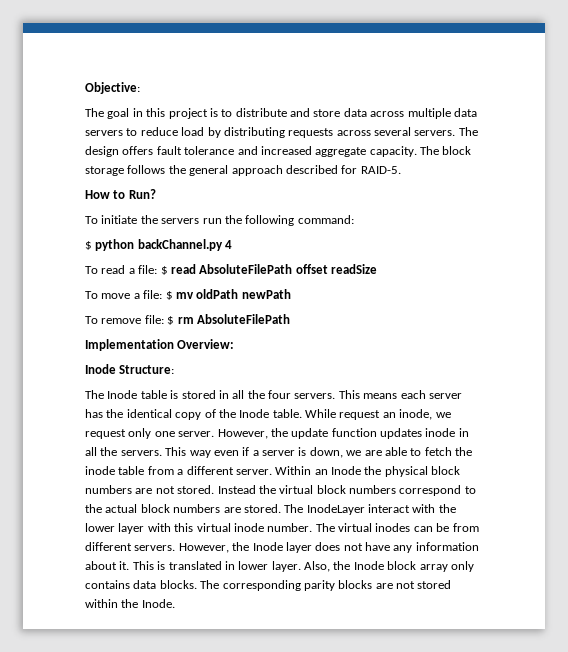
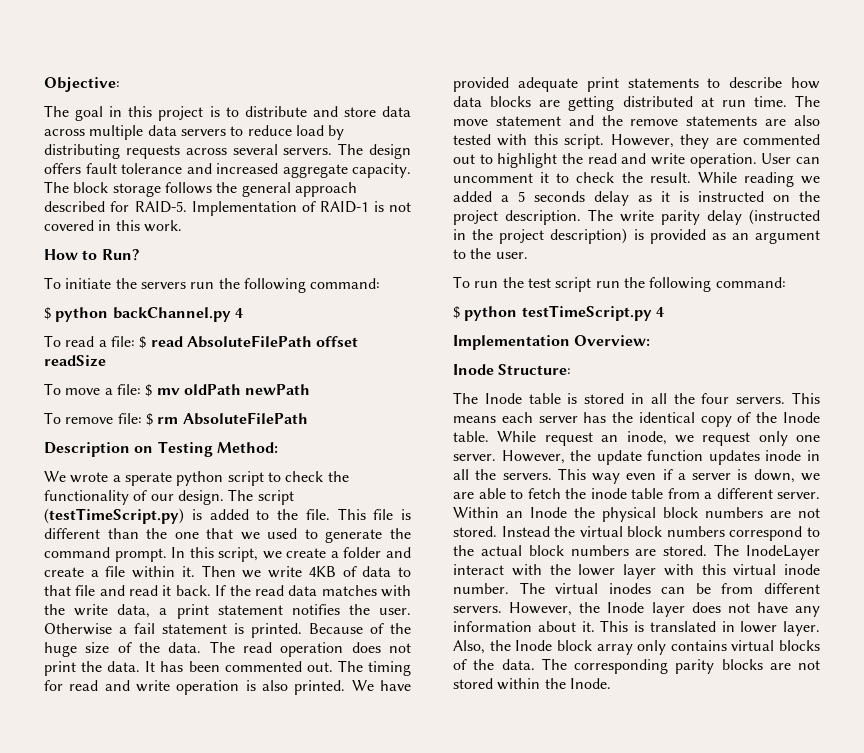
+ Implementation of RAID-1 is not covered in this work.
+ Description on Testing Method:
+ We wrote a sperate python script to check the functionality of our design. The script (testTimeScript.py) is added to the file. This file is different than the one that we used to generate the command prompt. In this script, we create a folder and create a file within it. Then we write 4KB of data to that file and read it back. If the read data matches with the write data, a print statement notifies the user. Otherwise a fail statement is printed. Because of the huge size of the data. The read operation does not print the data. It has been commented out. The timing for read and write operation is also printed. We have provided adequate print statements to describe how data blocks are getting distributed at run time. The move statement and the remove statements are also tested with this script. However, they are commented out to highlight the read and write operation. User can uncomment it to check the result. While reading we added a 5 seconds delay as it is instructed on the project description. The write parity delay (instructed in the project description) is provided as an argument to the user.
+ To run the test script run the following command:
+ $ python testTimeScript.py 4
- Also, the Inode block array only contains data blocks.
+ Also, the Inode block array only contains virtual blocks of the data.

